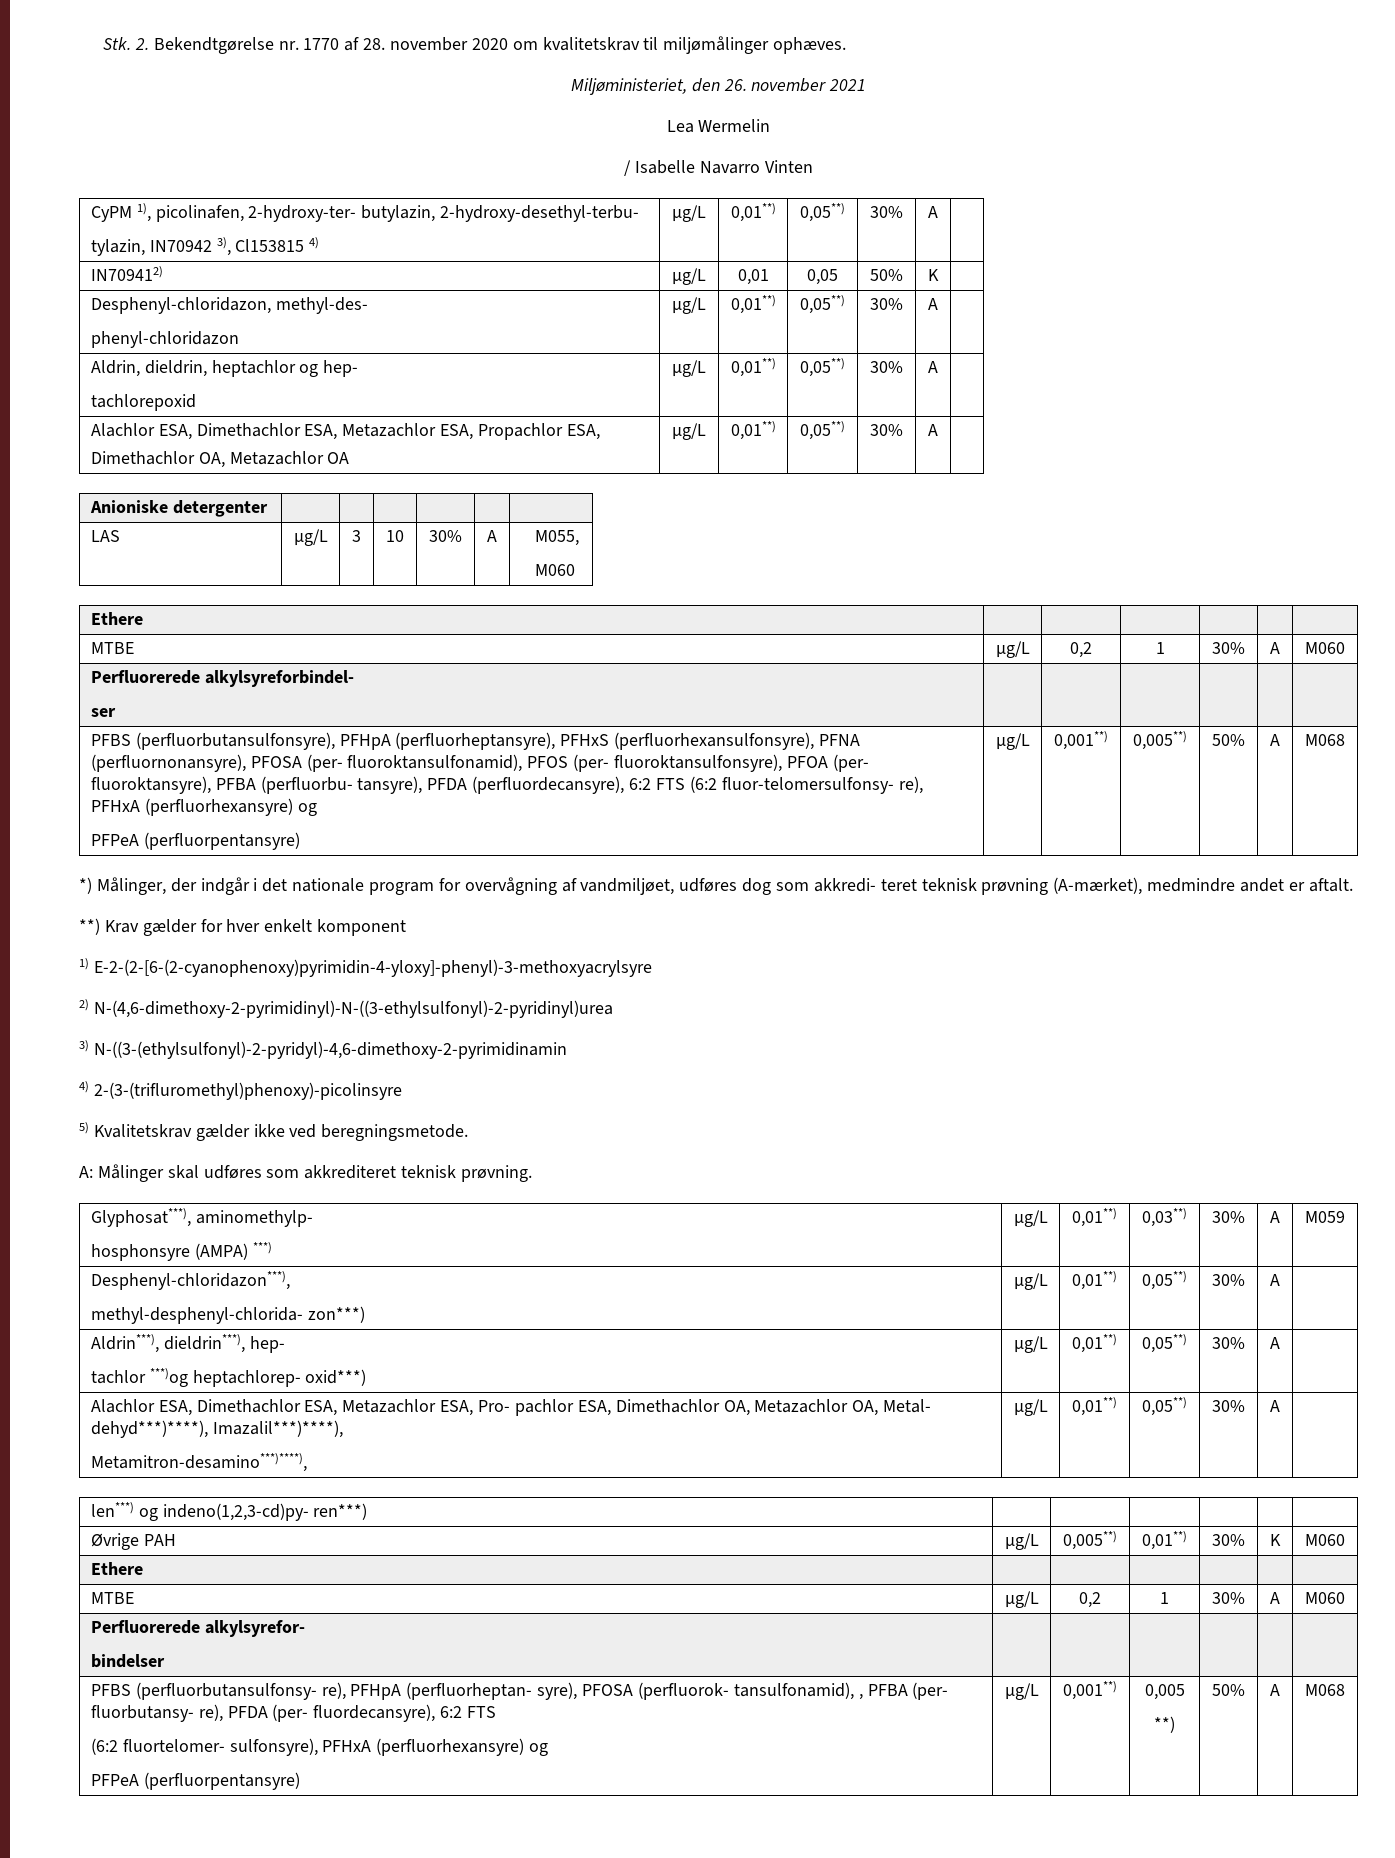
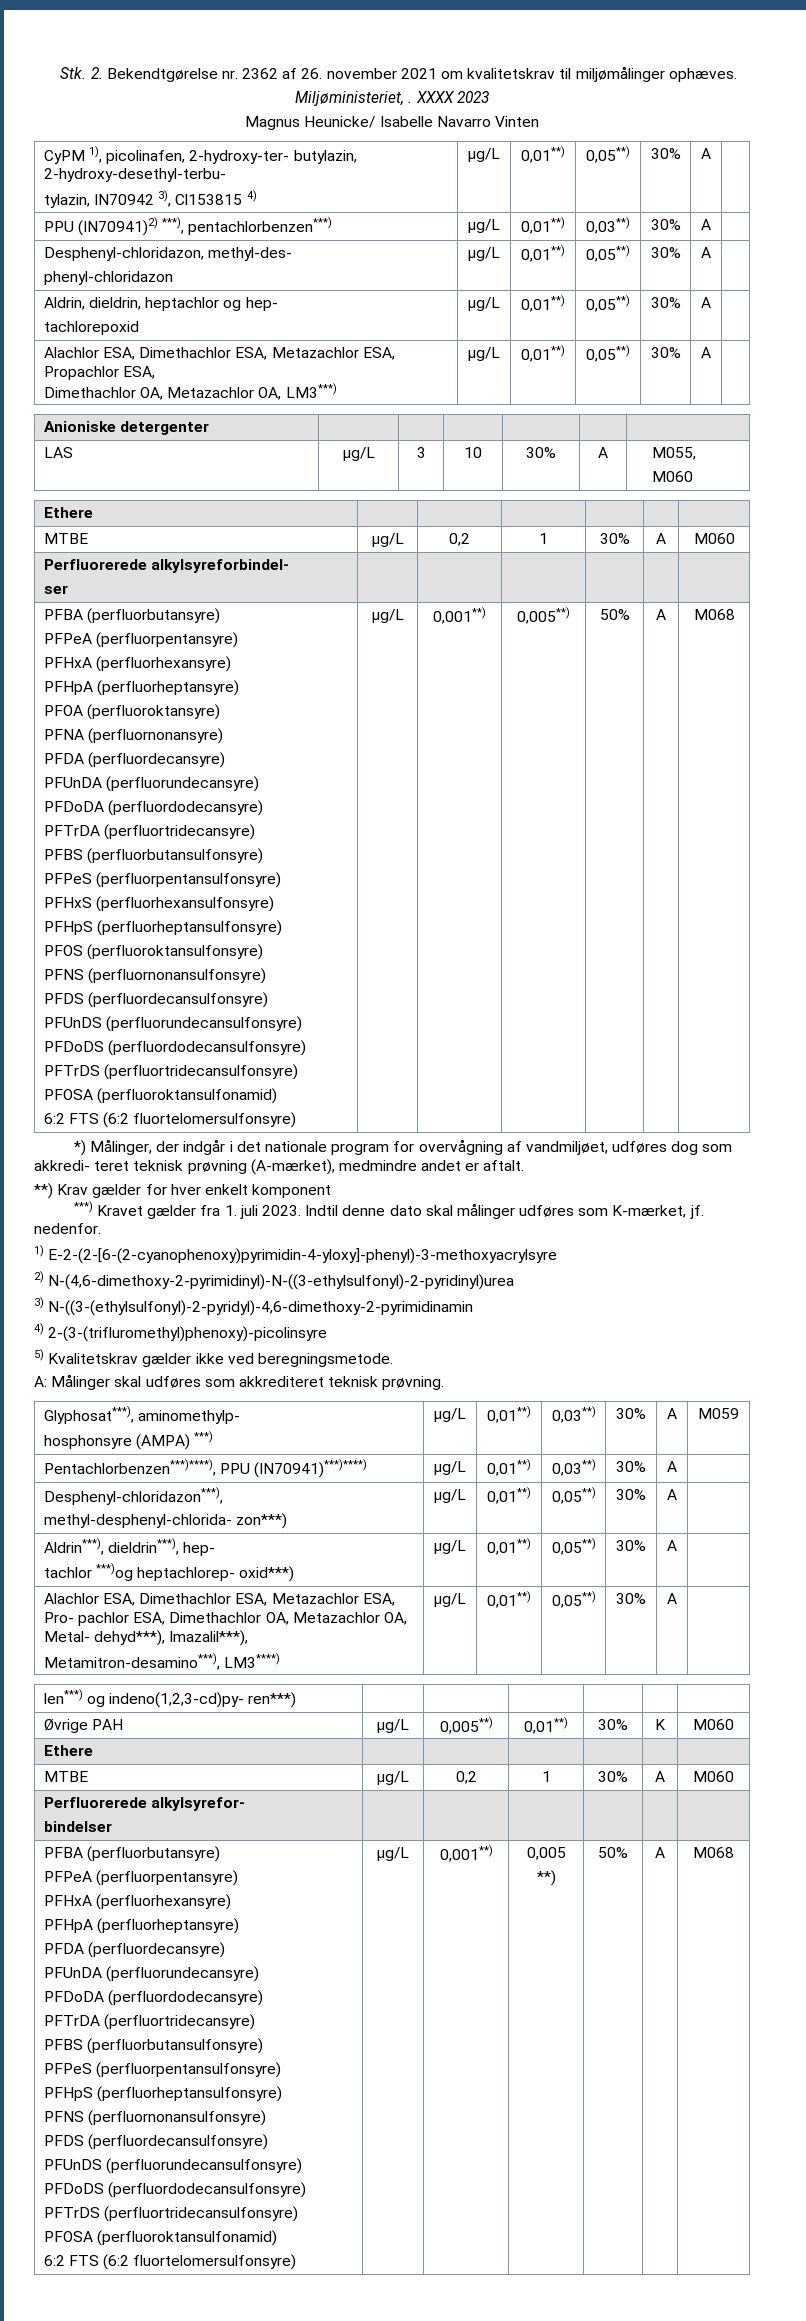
- Stk. 2. Bekendtgørelse nr. 1770 af 28. november 2020 om kvalitetskrav til miljømålinger ophæves.
+ Stk. 2. Bekendtgørelse nr. 2362 af 26. november 2021 om kvalitetskrav til miljømålinger ophæves.
- Miljøministeriet, den 26. november 2021
- Lea Wermelin
- / Isabelle Navarro Vinten
+ Miljøministeriet, . XXXX 2023
+ Magnus Heunicke/ Isabelle Navarro Vinten
- IN709412) | µg/L | 0,01 | 0,05 | 50% | K |
+ PPU (IN70941)2) ***), pentachlorbenzen***) | µg/L | 0,01**) | 0,03**) | 30% | A |
  Alachlor ESA, Dimethachlor ESA, Metazachlor ESA, Propachlor ESA,
- Dimethachlor OA, Metazachlor OA | µg/L | 0,01**) | 0,05**) | 30% | A |
+ Dimethachlor OA, Metazachlor OA, LM3***) | µg/L | 0,01**) | 0,05**) | 30% | A |
  Perfluorerede alkylsyreforbindel-
  ser | | | | | |
- PFBS (perfluorbutansulfonsyre), PFHpA (perfluorheptansyre), PFHxS (perfluorhexansulfonsyre), PFNA (perfluornonansyre), PFOSA (per- fluoroktansulfonamid), PFOS (per- fluoroktansulfonsyre), PFOA (per- fluoroktansyre), PFBA (perfluorbu- tansyre), PFDA (perfluordecansyre), 6:2 FTS (6:2 fluor-telomersulfonsy- re), PFHxA (perfluorhexansyre) og
+ PFBA (perfluorbutansyre)
  PFPeA (perfluorpentansyre)
+ PFHxA (perfluorhexansyre)
+ PFHpA (perfluorheptansyre)
+ PFOA (perfluoroktansyre)
+ PFNA (perfluornonansyre)
+ PFDA (perfluordecansyre)
+ PFUnDA (perfluorundecansyre)
+ PFDoDA (perfluordodecansyre)
+ PFTrDA (perfluortridecansyre)
+ PFBS (perfluorbutansulfonsyre)
+ PFPeS (perfluorpentansulfonsyre)
+ PFHxS (perfluorhexansulfonsyre)
+ PFHpS (perfluorheptansulfonsyre)
+ PFOS (perfluoroktansulfonsyre)
+ PFNS (perfluornonansulfonsyre)
+ PFDS (perfluordecansulfonsyre)
+ PFUnDS (perfluorundecansulfonsyre)
+ PFDoDS (perfluordodecansulfonsyre)
+ PFTrDS (perfluortridecansulfonsyre)
+ PFOSA (perfluoroktansulfonamid)
+ 6:2 FTS (6:2 fluortelomersulfonsyre)
+ ***) Kravet gælder fra 1. juli 2023. Indtil denne dato skal målinger udføres som K-mærket, jf. nedenfor.
+ Pentachlorbenzen***)****), PPU (IN70941)***)****) | µg/L | 0,01**) | 0,03**) | 30% | A |
- Alachlor ESA, Dimethachlor ESA, Metazachlor ESA, Pro- pachlor ESA, Dimethachlor OA, Metazachlor OA, Metal- dehyd***)****), Imazalil***)****),
- Metamitron-desamino***)****), | µg/L | 0,01**) | 0,05**) | 30% | A |
+ Alachlor ESA, Dimethachlor ESA, Metazachlor ESA, Pro- pachlor ESA, Dimethachlor OA, Metazachlor OA, Metal- dehyd***), Imazalil***),
+ Metamitron-desamino***), LM3****) | µg/L | 0,01**) | 0,05**) | 30% | A |
  Perfluorerede alkylsyrefor-
  bindelser | | | | | |
- PFBS (perfluorbutansulfonsy- re), PFHpA (perfluorheptan- syre), PFOSA (perfluorok- tansulfonamid), , PFBA (per- fluorbutansy- re), PFDA (per- fluordecansyre), 6:2 FTS
- (6:2 fluortelomer- sulfonsyre), PFHxA (perfluorhexansyre) og
+ PFBA (perfluorbutansyre)
  PFPeA (perfluorpentansyre)
+ PFHxA (perfluorhexansyre)
+ PFHpA (perfluorheptansyre)
+ PFDA (perfluordecansyre)
+ PFUnDA (perfluorundecansyre)
+ PFDoDA (perfluordodecansyre)
+ PFTrDA (perfluortridecansyre)
+ PFBS (perfluorbutansulfonsyre)
+ PFPeS (perfluorpentansulfonsyre)
+ PFHpS (perfluorheptansulfonsyre)
+ PFNS (perfluornonansulfonsyre)
+ PFDS (perfluordecansulfonsyre)
+ PFUnDS (perfluorundecansulfonsyre)
+ PFDoDS (perfluordodecansulfonsyre)
+ PFTrDS (perfluortridecansulfonsyre)
+ PFOSA (perfluoroktansulfonamid)
+ 6:2 FTS (6:2 fluortelomersulfonsyre)

